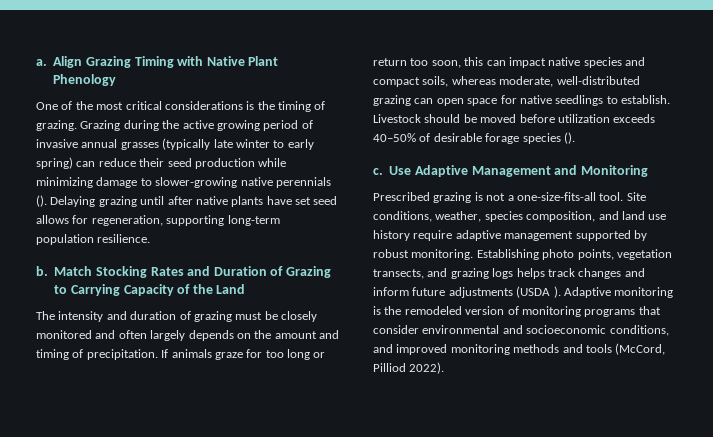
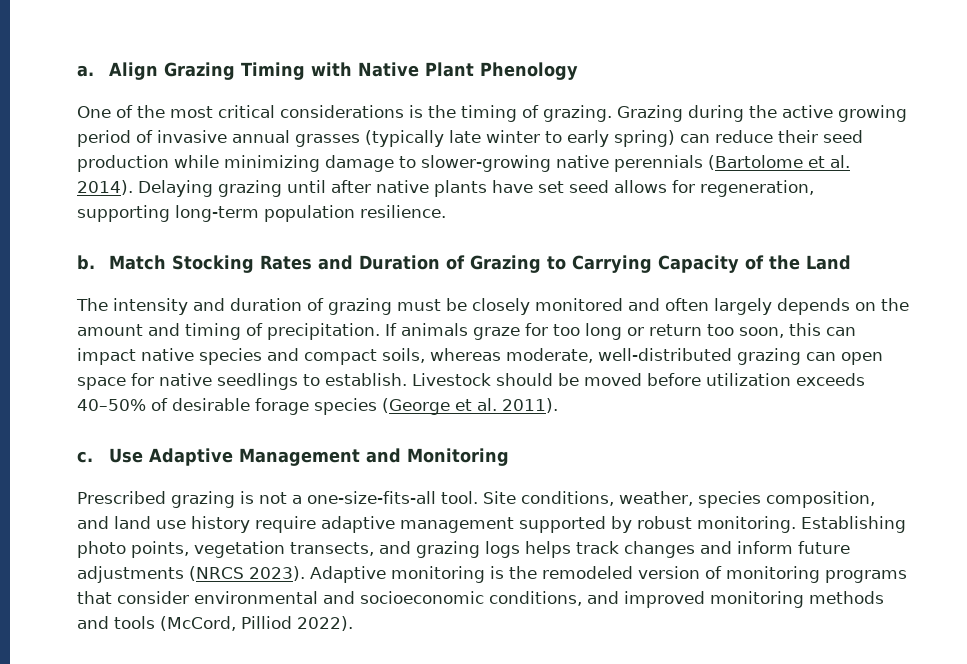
- Grazing during the active growing period of invasive annual grasses (typically late winter to early spring) can reduce their seed production while minimizing damage to slower-growing native perennials ().
+ Grazing during the active growing period of invasive annual grasses (typically late winter to early spring) can reduce their seed production while minimizing damage to slower-growing native perennials (Bartolome et al. 2014).
- Livestock should be moved before utilization exceeds 40–50% of desirable forage species ().
+ Livestock should be moved before utilization exceeds 40–50% of desirable forage species (George et al. 2011).
- Establishing photo points, vegetation transects, and grazing logs helps track changes and inform future adjustments (USDA ).
+ Establishing photo points, vegetation transects, and grazing logs helps track changes and inform future adjustments (NRCS 2023).

